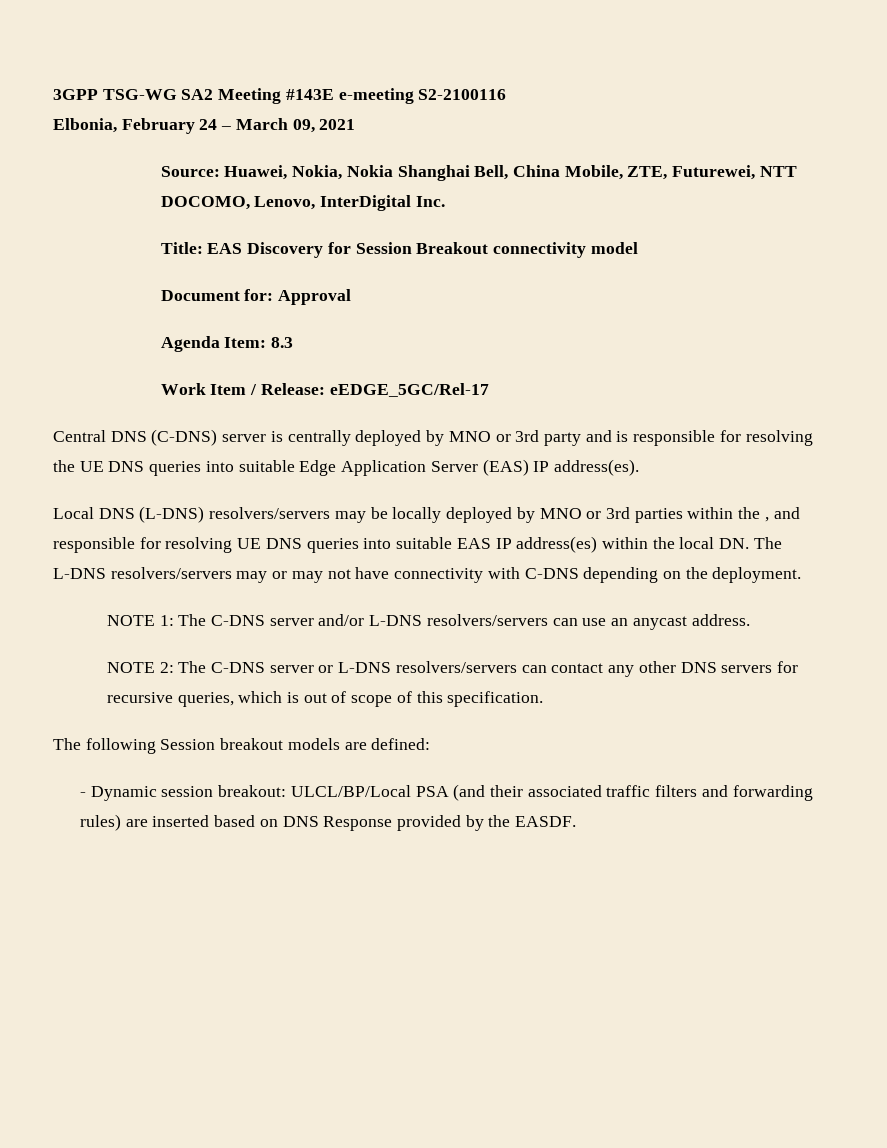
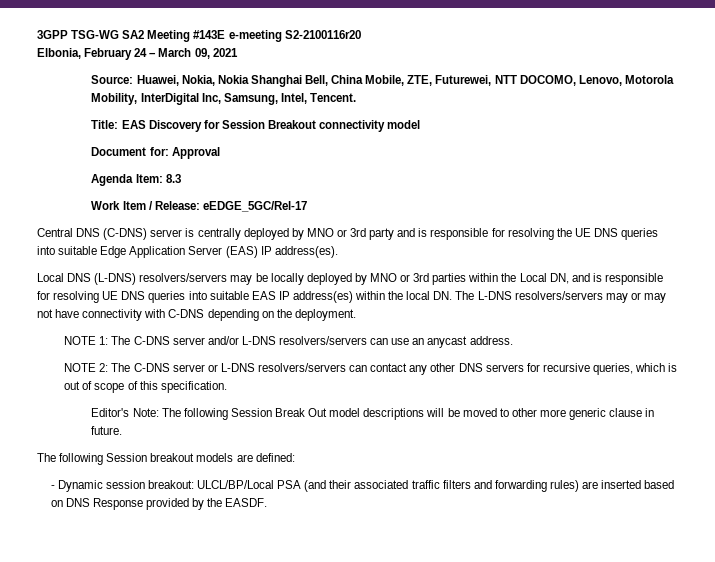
- 3GPP TSG-WG SA2 Meeting #143E e-meeting S2-2100116
+ 3GPP TSG-WG SA2 Meeting #143E e-meeting S2-2100116r20
- Source: Huawei, Nokia, Nokia Shanghai Bell, China Mobile, ZTE, Futurewei, NTT DOCOMO, Lenovo, InterDigital Inc.
+ Source: Huawei, Nokia, Nokia Shanghai Bell, China Mobile, ZTE, Futurewei, NTT DOCOMO, Lenovo, Motorola Mobility, InterDigital Inc, Samsung, Intel, Tencent.
- Local DNS (L-DNS) resolvers/servers may be locally deployed by MNO or 3rd parties within the , and responsible for resolving UE DNS queries into suitable EAS IP address(es) within the local DN. The L-DNS resolvers/servers may or may not have connectivity with C-DNS depending on the deployment.
+ Local DNS (L-DNS) resolvers/servers may be locally deployed by MNO or 3rd parties within the Local DN, and is responsible for resolving UE DNS queries into suitable EAS IP address(es) within the local DN. The L-DNS resolvers/servers may or may not have connectivity with C-DNS depending on the deployment.
+ Editor's Note: The following Session Break Out model descriptions will be moved to other more generic clause in future.

